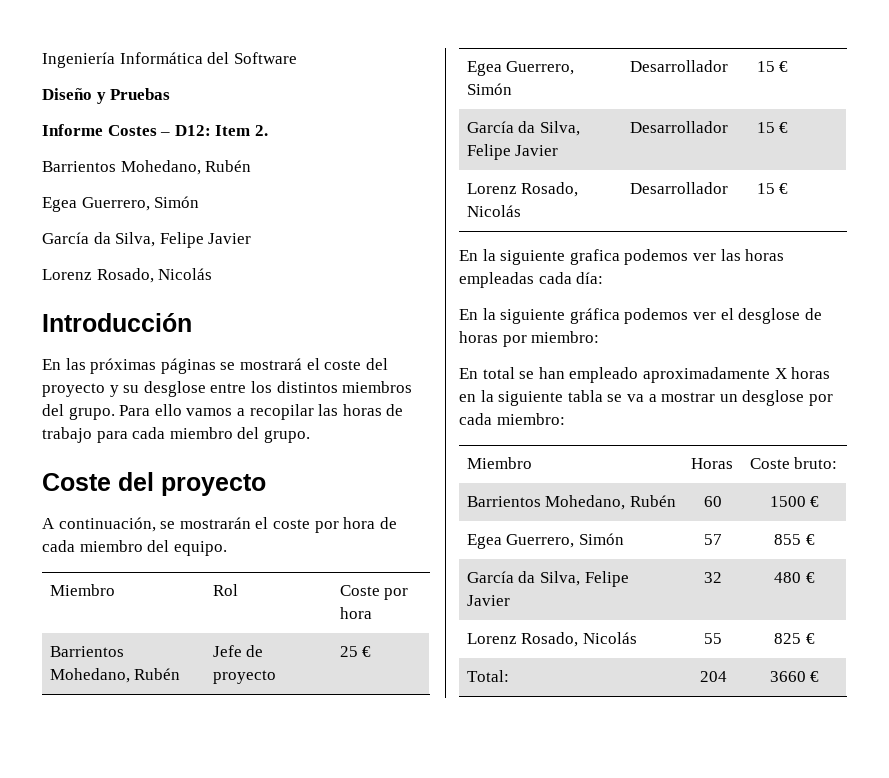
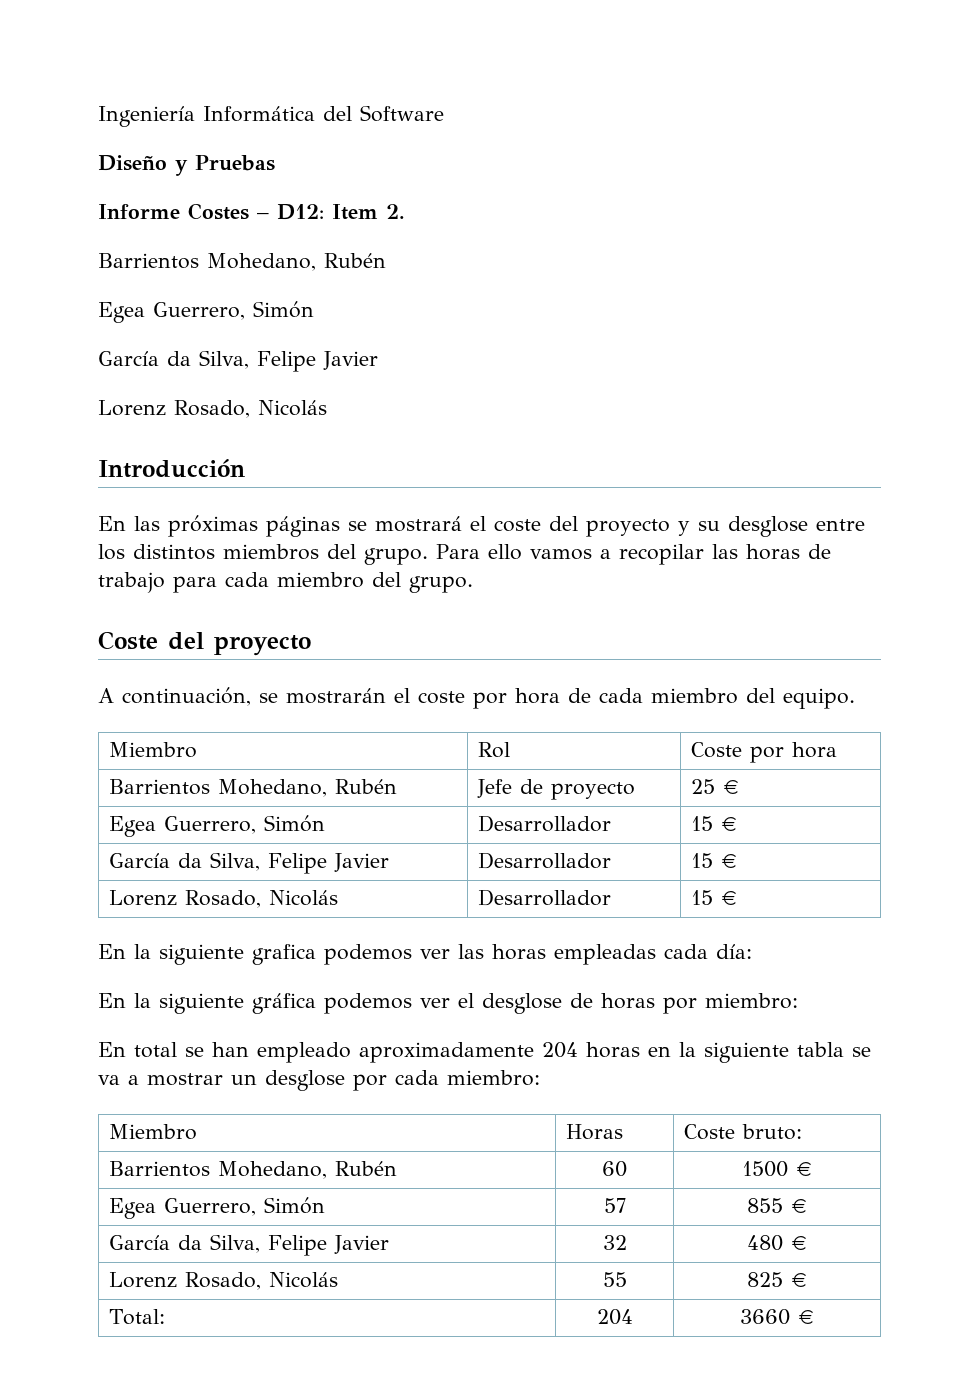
- En total se han empleado aproximadamente X horas en la siguiente tabla se va a mostrar un desglose por cada miembro:
+ En total se han empleado aproximadamente 204 horas en la siguiente tabla se va a mostrar un desglose por cada miembro:

